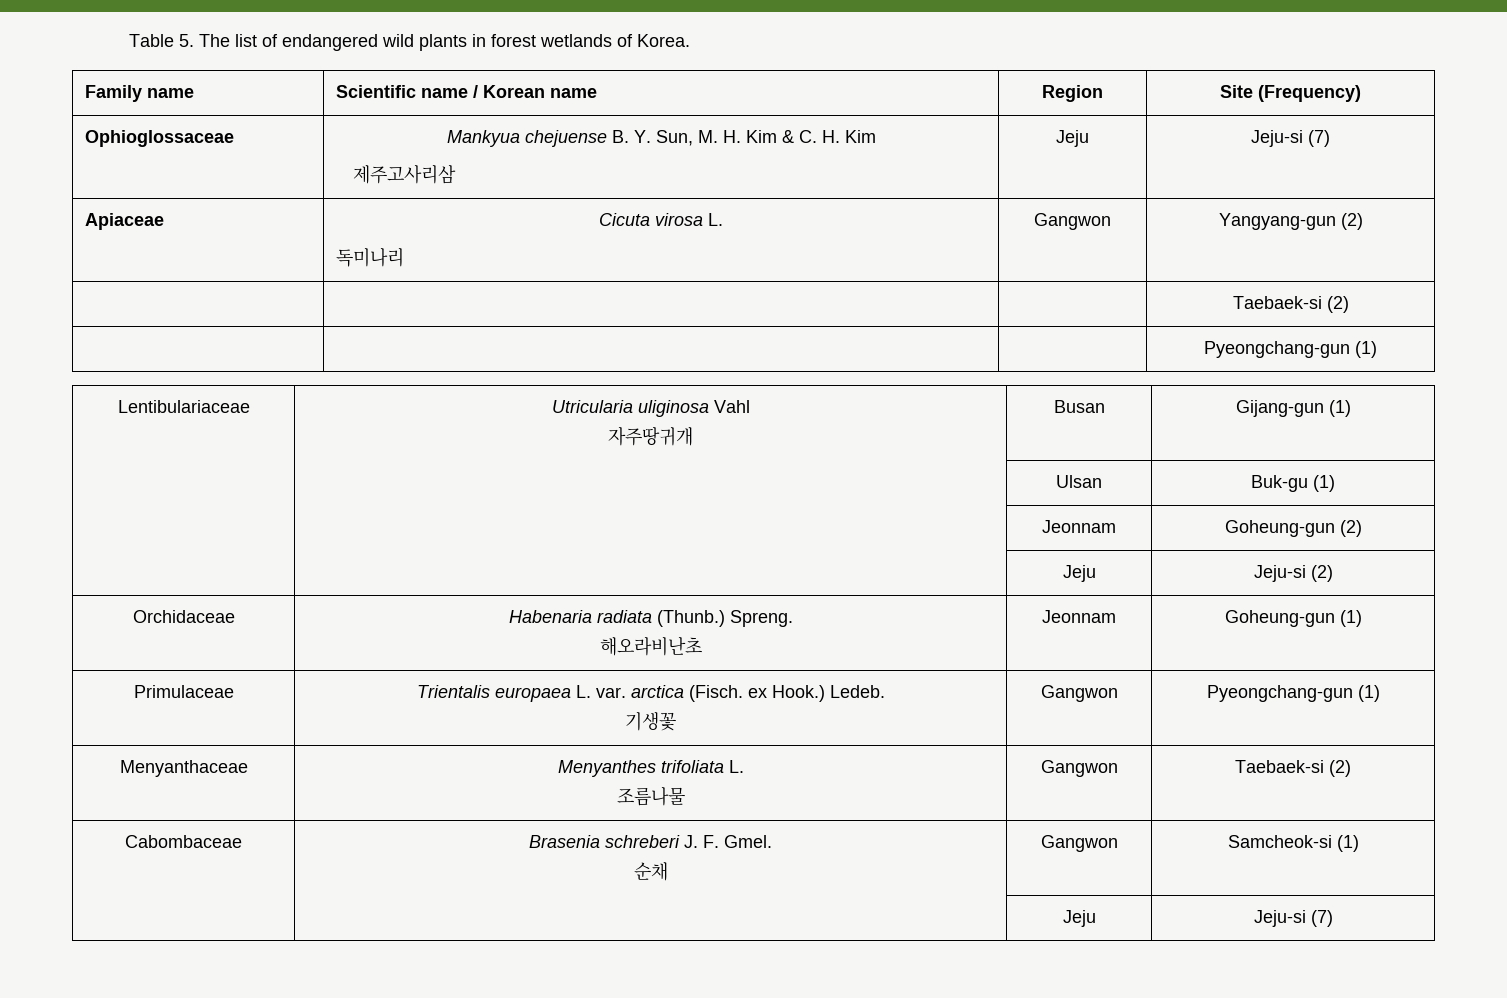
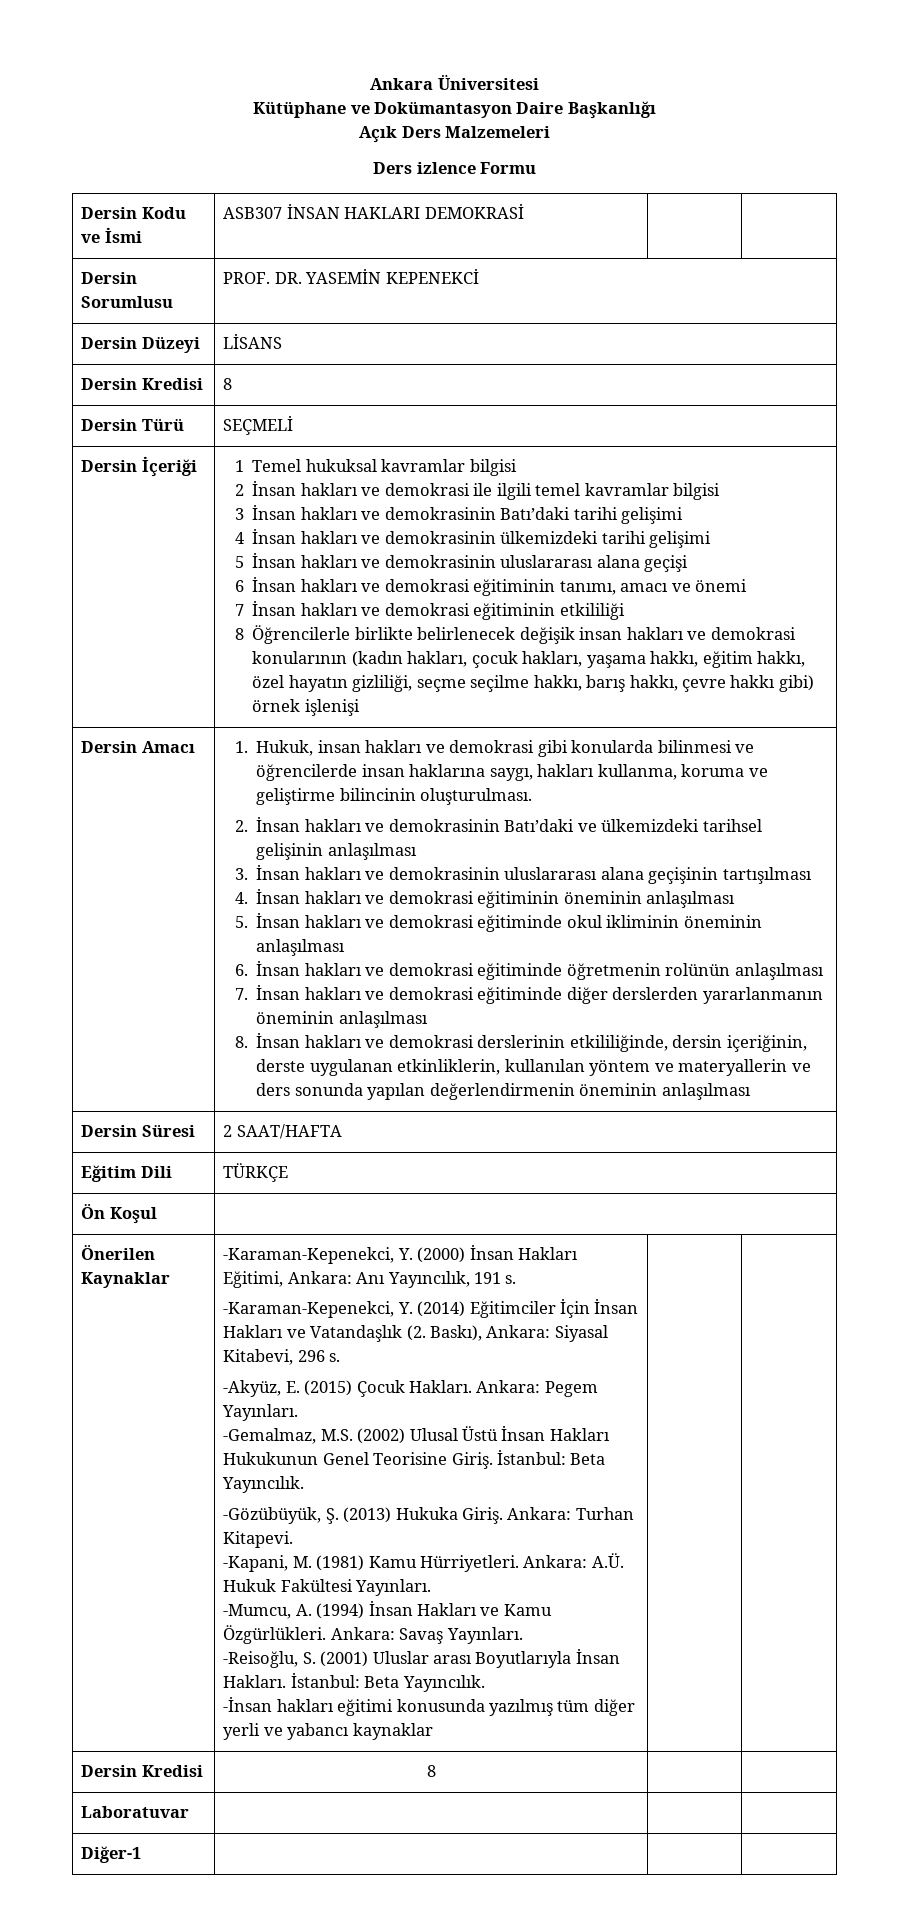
- Table 5. The list of endangered wild plants in forest wetlands of Korea.
- Family name | Scientific name / Korean name | Region | Site (Frequency)
- Ophioglossaceae | Mankyua chejuense B. Y. Sun, M. H. Kim & C. H. Kim
- 제주고사리삼 | Jeju | Jeju-si (7)
- Apiaceae | Cicuta virosa L.
- 독미나리 | Gangwon | Yangyang-gun (2)
- | | | Taebaek-si (2)
- | | | Pyeongchang-gun (1)
- Lentibulariaceae | Utricularia uliginosa Vahl
- 자주땅귀개 | Busan | Gijang-gun (1)
- | | Ulsan | Buk-gu (1)
- | | Jeonnam | Goheung-gun (2)
- | | Jeju | Jeju-si (2)
- Orchidaceae | Habenaria radiata (Thunb.) Spreng.
- 해오라비난초 | Jeonnam | Goheung-gun (1)
- Primulaceae | Trientalis europaea L. var. arctica (Fisch. ex Hook.) Ledeb.
- 기생꽃 | Gangwon | Pyeongchang-gun (1)
- Menyanthaceae | Menyanthes trifoliata L.
- 조름나물 | Gangwon | Taebaek-si (2)
- Cabombaceae | Brasenia schreberi J. F. Gmel.
- 순채 | Gangwon | Samcheok-si (1)
- | | Jeju | Jeju-si (7)
+ Ankara Üniversitesi
+ Kütüphane ve Dokümantasyon Daire Başkanlığı
+ Açık Ders Malzemeleri
+ Ders izlence Formu
+ Dersin Kodu ve İsmi | ASB307 İNSAN HAKLARI DEMOKRASİ | |
+ Dersin Sorumlusu | PROF. DR. YASEMİN KEPENEKCİ
+ Dersin Düzeyi | LİSANS
+ Dersin Kredisi | 8
+ Dersin Türü | SEÇMELİ
+ Dersin İçeriği | 1 Temel hukuksal kavramlar bilgisi
+ 2 İnsan hakları ve demokrasi ile ilgili temel kavramlar bilgisi
+ 3 İnsan hakları ve demokrasinin Batı’daki tarihi gelişimi
+ 4 İnsan hakları ve demokrasinin ülkemizdeki tarihi gelişimi
+ 5 İnsan hakları ve demokrasinin uluslararası alana geçişi
+ 6 İnsan hakları ve demokrasi eğitiminin tanımı, amacı ve önemi
+ 7 İnsan hakları ve demokrasi eğitiminin etkililiği
+ 8 Öğrencilerle birlikte belirlenecek değişik insan hakları ve demokrasi konularının (kadın hakları, çocuk hakları, yaşama hakkı, eğitim hakkı, özel hayatın gizliliği, seçme seçilme hakkı, barış hakkı, çevre hakkı gibi) örnek işlenişi
+ Dersin Amacı | 1. Hukuk, insan hakları ve demokrasi gibi konularda bilinmesi ve öğrencilerde insan haklarına saygı, hakları kullanma, koruma ve geliştirme bilincinin oluşturulması.
+ 2. İnsan hakları ve demokrasinin Batı’daki ve ülkemizdeki tarihsel gelişinin anlaşılması
+ 3. İnsan hakları ve demokrasinin uluslararası alana geçişinin tartışılması
+ 4. İnsan hakları ve demokrasi eğitiminin öneminin anlaşılması
+ 5. İnsan hakları ve demokrasi eğitiminde okul ikliminin öneminin anlaşılması
+ 6. İnsan hakları ve demokrasi eğitiminde öğretmenin rolünün anlaşılması
+ 7. İnsan hakları ve demokrasi eğitiminde diğer derslerden yararlanmanın öneminin anlaşılması
+ 8. İnsan hakları ve demokrasi derslerinin etkililiğinde, dersin içeriğinin, derste uygulanan etkinliklerin, kullanılan yöntem ve materyallerin ve ders sonunda yapılan değerlendirmenin öneminin anlaşılması
+ Dersin Süresi | 2 SAAT/HAFTA
+ Eğitim Dili | TÜRKÇE
+ Ön Koşul |
+ Önerilen Kaynaklar | -Karaman-Kepenekci, Y. (2000) İnsan Hakları Eğitimi, Ankara: Anı Yayıncılık, 191 s.
+ -Karaman-Kepenekci, Y. (2014) Eğitimciler İçin İnsan Hakları ve Vatandaşlık (2. Baskı), Ankara: Siyasal Kitabevi, 296 s.
+ -Akyüz, E. (2015) Çocuk Hakları. Ankara: Pegem Yayınları.
+ -Gemalmaz, M.S. (2002) Ulusal Üstü İnsan Hakları Hukukunun Genel Teorisine Giriş. İstanbul: Beta Yayıncılık.
+ -Gözübüyük, Ş. (2013) Hukuka Giriş. Ankara: Turhan Kitapevi.
+ -Kapani, M. (1981) Kamu Hürriyetleri. Ankara: A.Ü. Hukuk Fakültesi Yayınları.
+ -Mumcu, A. (1994) İnsan Hakları ve Kamu Özgürlükleri. Ankara: Savaş Yayınları.
+ -Reisoğlu, S. (2001) Uluslar arası Boyutlarıyla İnsan Hakları. İstanbul: Beta Yayıncılık.
+ -İnsan hakları eğitimi konusunda yazılmış tüm diğer yerli ve yabancı kaynaklar | |
+ Dersin Kredisi | 8 | |
+ Laboratuvar | | |
+ Diğer-1 | | |

